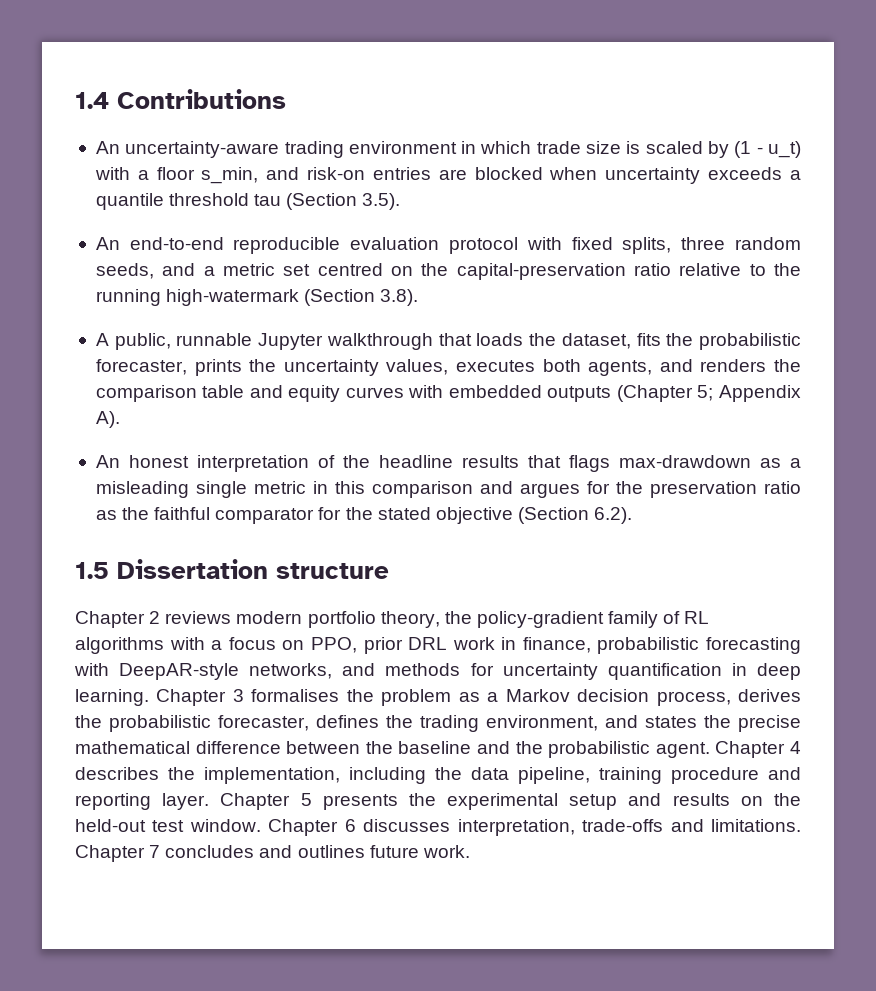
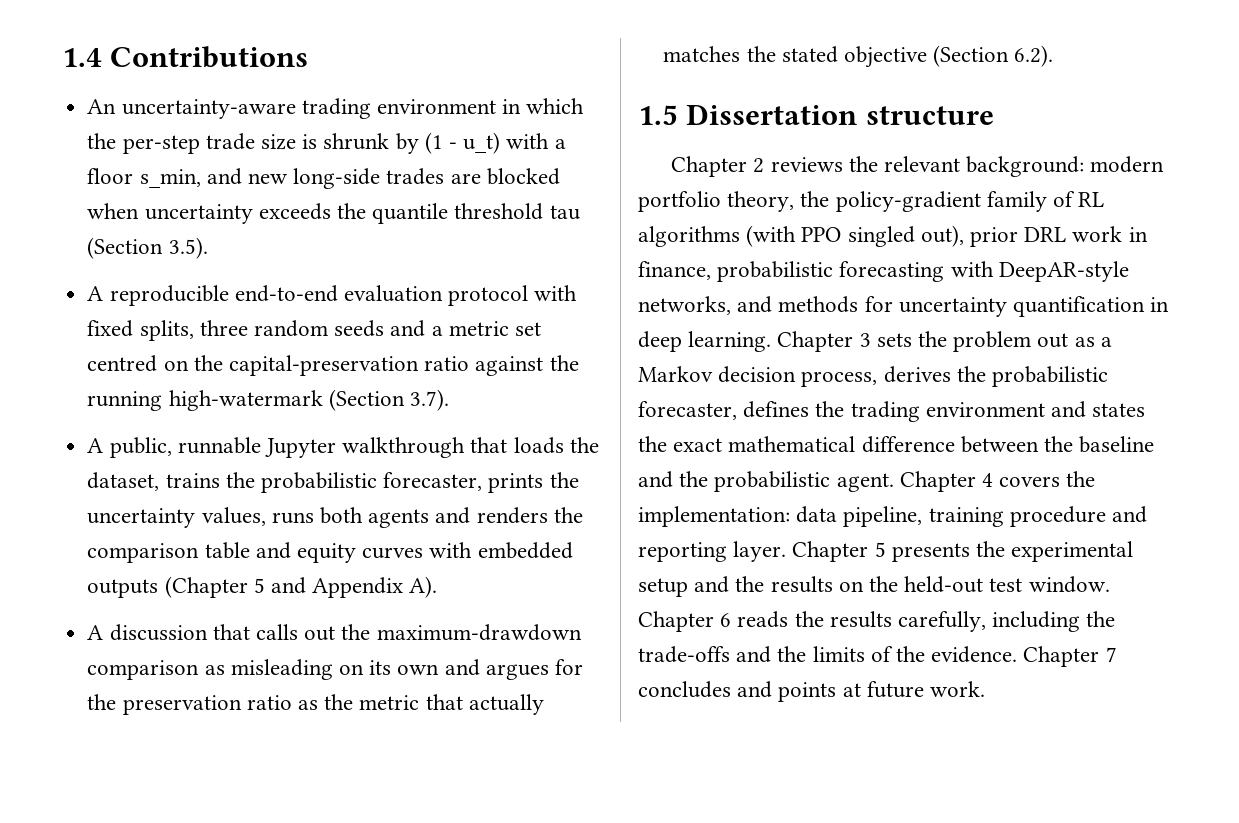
- An uncertainty-aware trading environment in which trade size is scaled by (1 - u_t) with a floor s_min, and risk-on entries are blocked when uncertainty exceeds a quantile threshold tau (Section 3.5).
+ An uncertainty-aware trading environment in which the per-step trade size is shrunk by (1 - u_t) with a floor s_min, and new long-side trades are blocked when uncertainty exceeds the quantile threshold tau (Section 3.5).
- An end-to-end reproducible evaluation protocol with fixed splits, three random seeds, and a metric set centred on the capital-preservation ratio relative to the running high-watermark (Section 3.8).
+ A reproducible end-to-end evaluation protocol with fixed splits, three random seeds and a metric set centred on the capital-preservation ratio against the running high-watermark (Section 3.7).
- A public, runnable Jupyter walkthrough that loads the dataset, fits the probabilistic forecaster, prints the uncertainty values, executes both agents, and renders the comparison table and equity curves with embedded outputs (Chapter 5; Appendix A).
+ A public, runnable Jupyter walkthrough that loads the dataset, trains the probabilistic forecaster, prints the uncertainty values, runs both agents and renders the comparison table and equity curves with embedded outputs (Chapter 5 and Appendix A).
- An honest interpretation of the headline results that flags max-drawdown as a misleading single metric in this comparison and argues for the preservation ratio as the faithful comparator for the stated objective (Section 6.2).
+ A discussion that calls out the maximum-drawdown comparison as misleading on its own and argues for the preservation ratio as the metric that actually matches the stated objective (Section 6.2).
- Chapter 2 reviews modern portfolio theory, the policy-gradient family of RL algorithms with a focus on PPO, prior DRL work in finance, probabilistic forecasting with DeepAR-style networks, and methods for uncertainty quantification in deep learning.
+ Chapter 2 reviews the relevant background: modern portfolio theory, the policy-gradient family of RL algorithms (with PPO singled out), prior DRL work in finance, probabilistic forecasting with DeepAR-style networks, and methods for uncertainty quantification in deep learning.
- Chapter 3 formalises the problem as a Markov decision process, derives the probabilistic forecaster, defines the trading environment, and states the precise mathematical difference between the baseline and the probabilistic agent.
+ Chapter 3 sets the problem out as a Markov decision process, derives the probabilistic forecaster, defines the trading environment and states the exact mathematical difference between the baseline and the probabilistic agent.
- Chapter 4 describes the implementation, including the data pipeline, training procedure and reporting layer.
+ Chapter 4 covers the implementation: data pipeline, training procedure and reporting layer.
- Chapter 5 presents the experimental setup and results on the held-out test window.
+ Chapter 5 presents the experimental setup and the results on the held-out test window.
- Chapter 6 discusses interpretation, trade-offs and limitations.
+ Chapter 6 reads the results carefully, including the trade-offs and the limits of the evidence.
- Chapter 7 concludes and outlines future work.
+ Chapter 7 concludes and points at future work.

